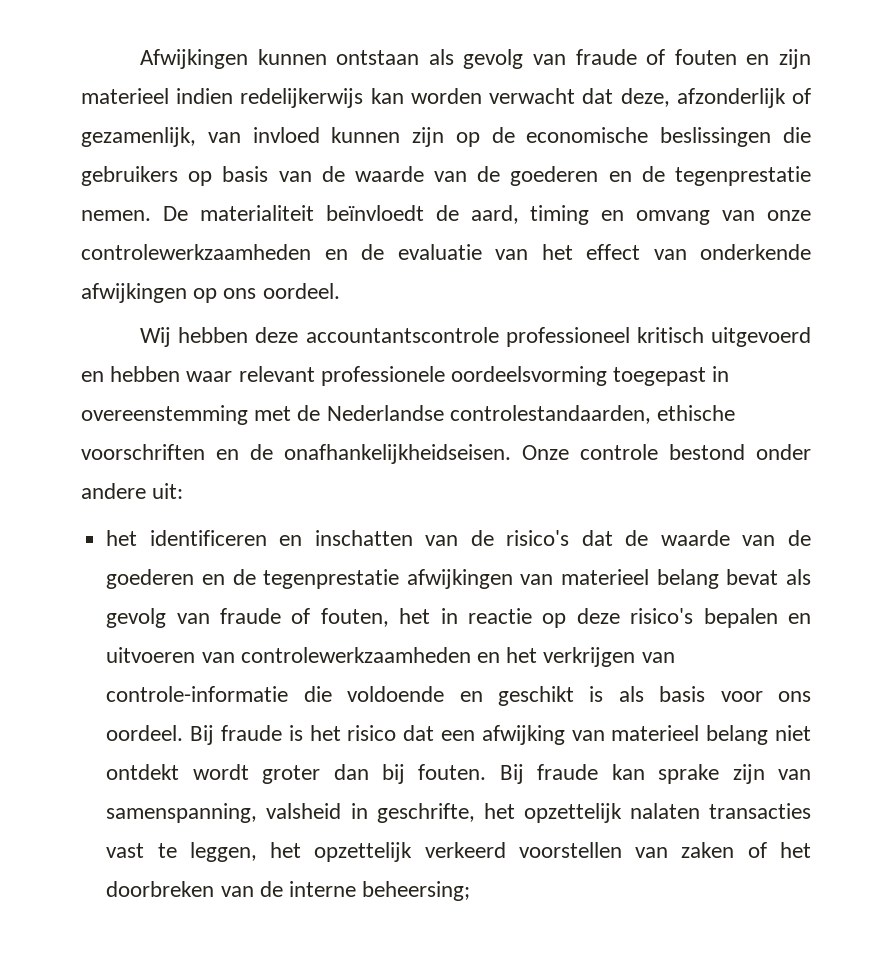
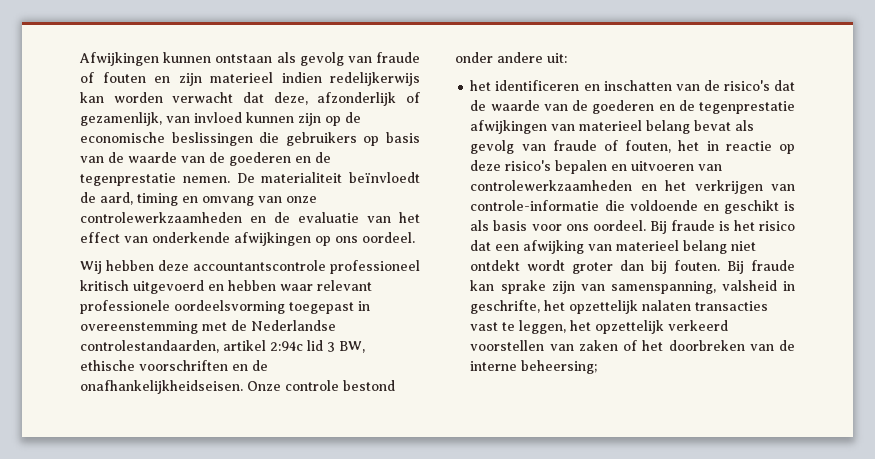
- Wij hebben deze accountantscontrole professioneel kritisch uitgevoerd en hebben waar relevant professionele oordeelsvorming toegepast in overeenstemming met de Nederlandse controlestandaarden, ethische voorschriften en de onafhankelijkheidseisen.
+ Wij hebben deze accountantscontrole professioneel kritisch uitgevoerd en hebben waar relevant professionele oordeelsvorming toegepast in overeenstemming met de Nederlandse controlestandaarden, artikel 2:94c lid 3 BW, ethische voorschriften en de onafhankelijkheidseisen.

